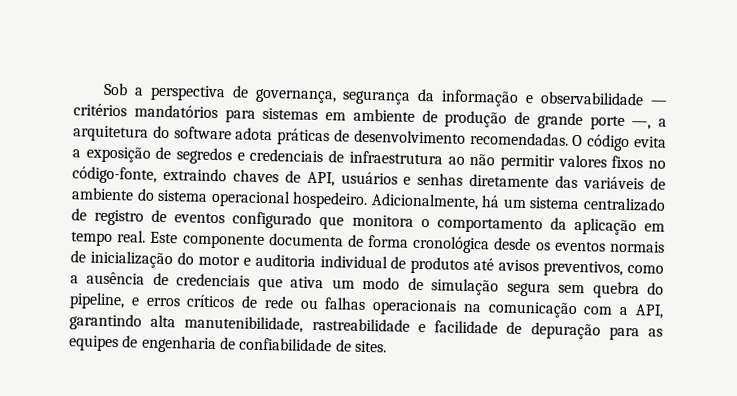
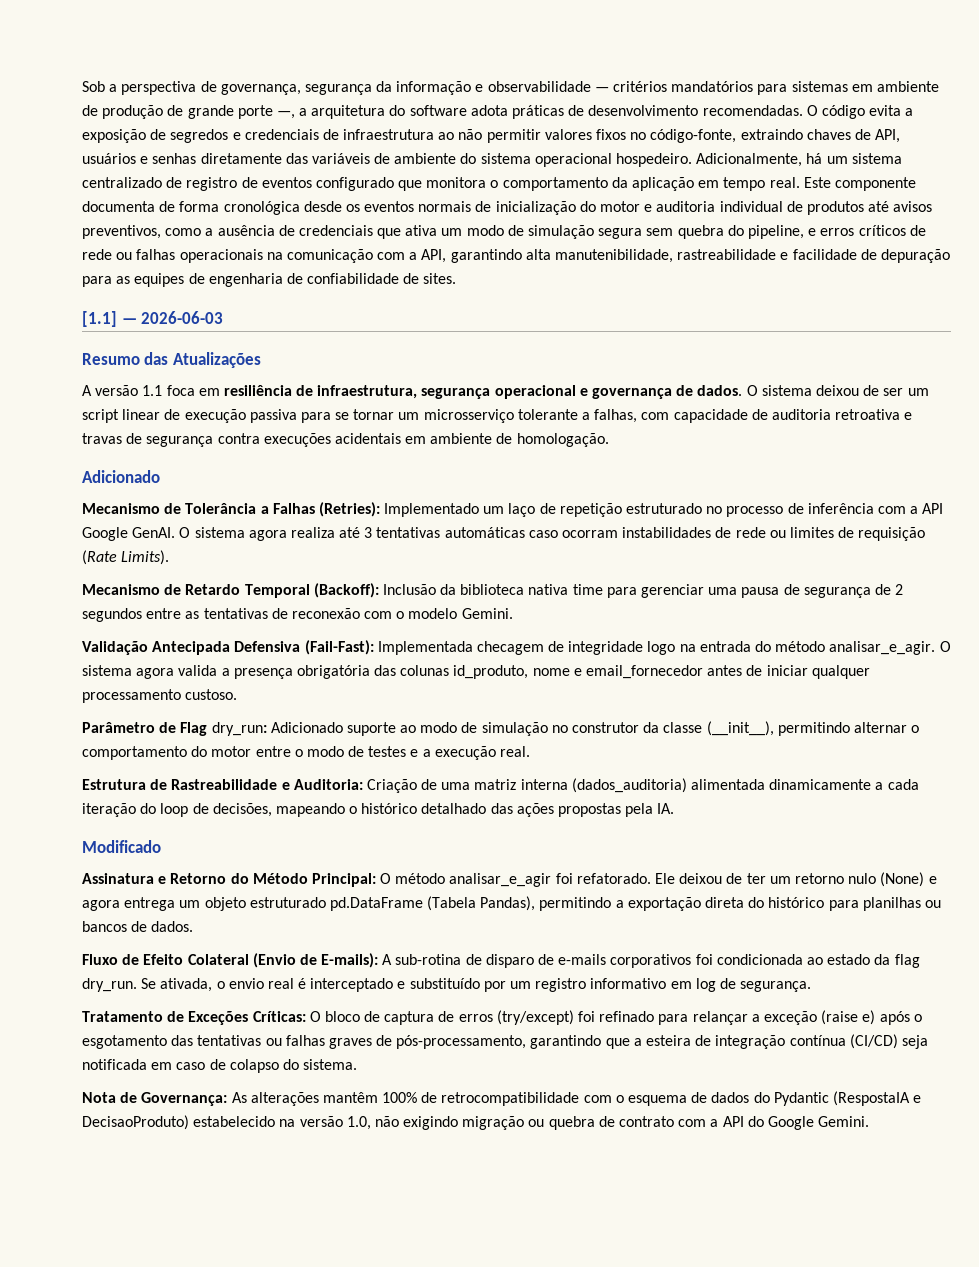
+ [1.1] — 2026-06-03
+ Resumo das Atualizações
+ A versão 1.1 foca em resiliência de infraestrutura, segurança operacional e governança de dados. O sistema deixou de ser um script linear de execução passiva para se tornar um microsserviço tolerante a falhas, com capacidade de auditoria retroativa e travas de segurança contra execuções acidentais em ambiente de homologação.
+ Adicionado
+ Mecanismo de Tolerância a Falhas (Retries): Implementado um laço de repetição estruturado no processo de inferência com a API Google GenAI. O sistema agora realiza até 3 tentativas automáticas caso ocorram instabilidades de rede ou limites de requisição (Rate Limits).
+ Mecanismo de Retardo Temporal (Backoff): Inclusão da biblioteca nativa time para gerenciar uma pausa de segurança de 2 segundos entre as tentativas de reconexão com o modelo Gemini.
+ Validação Antecipada Defensiva (Fail-Fast): Implementada checagem de integridade logo na entrada do método analisar_e_agir. O sistema agora valida a presença obrigatória das colunas id_produto, nome e email_fornecedor antes de iniciar qualquer processamento custoso.
+ Parâmetro de Flag dry_run: Adicionado suporte ao modo de simulação no construtor da classe (__init__), permitindo alternar o comportamento do motor entre o modo de testes e a execução real.
+ Estrutura de Rastreabilidade e Auditoria: Criação de uma matriz interna (dados_auditoria) alimentada dinamicamente a cada iteração do loop de decisões, mapeando o histórico detalhado das ações propostas pela IA.
+ Modificado
+ Assinatura e Retorno do Método Principal: O método analisar_e_agir foi refatorado. Ele deixou de ter um retorno nulo (None) e agora entrega um objeto estruturado pd.DataFrame (Tabela Pandas), permitindo a exportação direta do histórico para planilhas ou bancos de dados.
+ Fluxo de Efeito Colateral (Envio de E-mails): A sub-rotina de disparo de e-mails corporativos foi condicionada ao estado da flag dry_run. Se ativada, o envio real é interceptado e substituído por um registro informativo em log de segurança.
+ Tratamento de Exceções Críticas: O bloco de captura de erros (try/except) foi refinado para relançar a exceção (raise e) após o esgotamento das tentativas ou falhas graves de pós-processamento, garantindo que a esteira de integração contínua (CI/CD) seja notificada em caso de colapso do sistema.
+ Nota de Governança: As alterações mantêm 100% de retrocompatibilidade com o esquema de dados do Pydantic (RespostaIA e DecisaoProduto) estabelecido na versão 1.0, não exigindo migração ou quebra de contrato com a API do Google Gemini.

